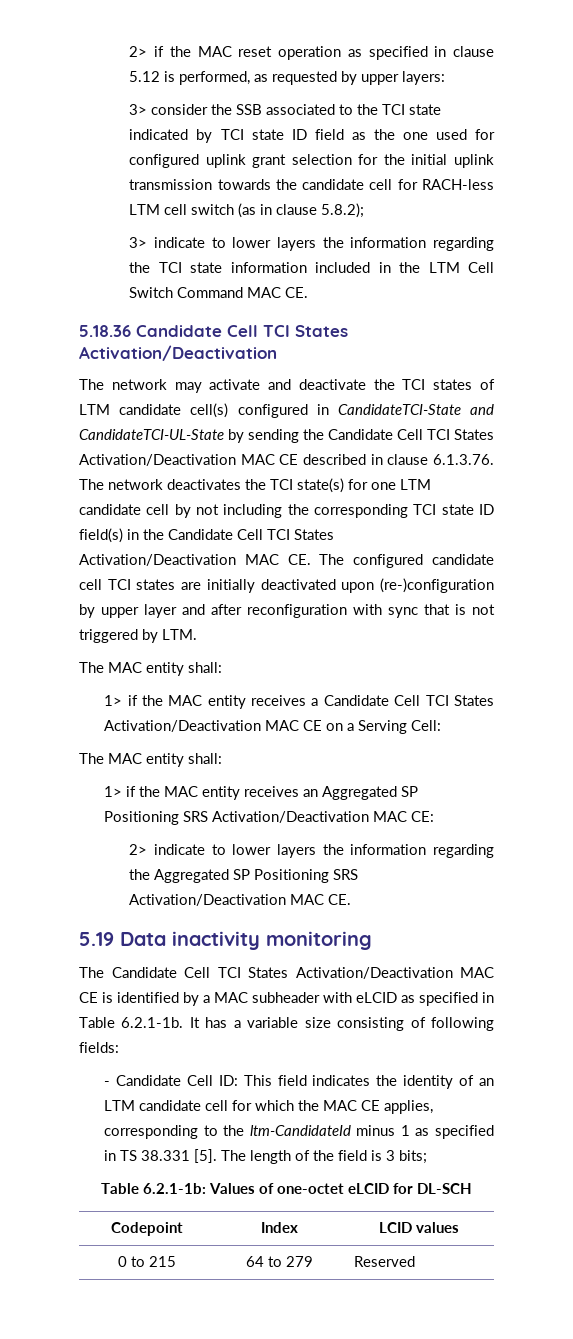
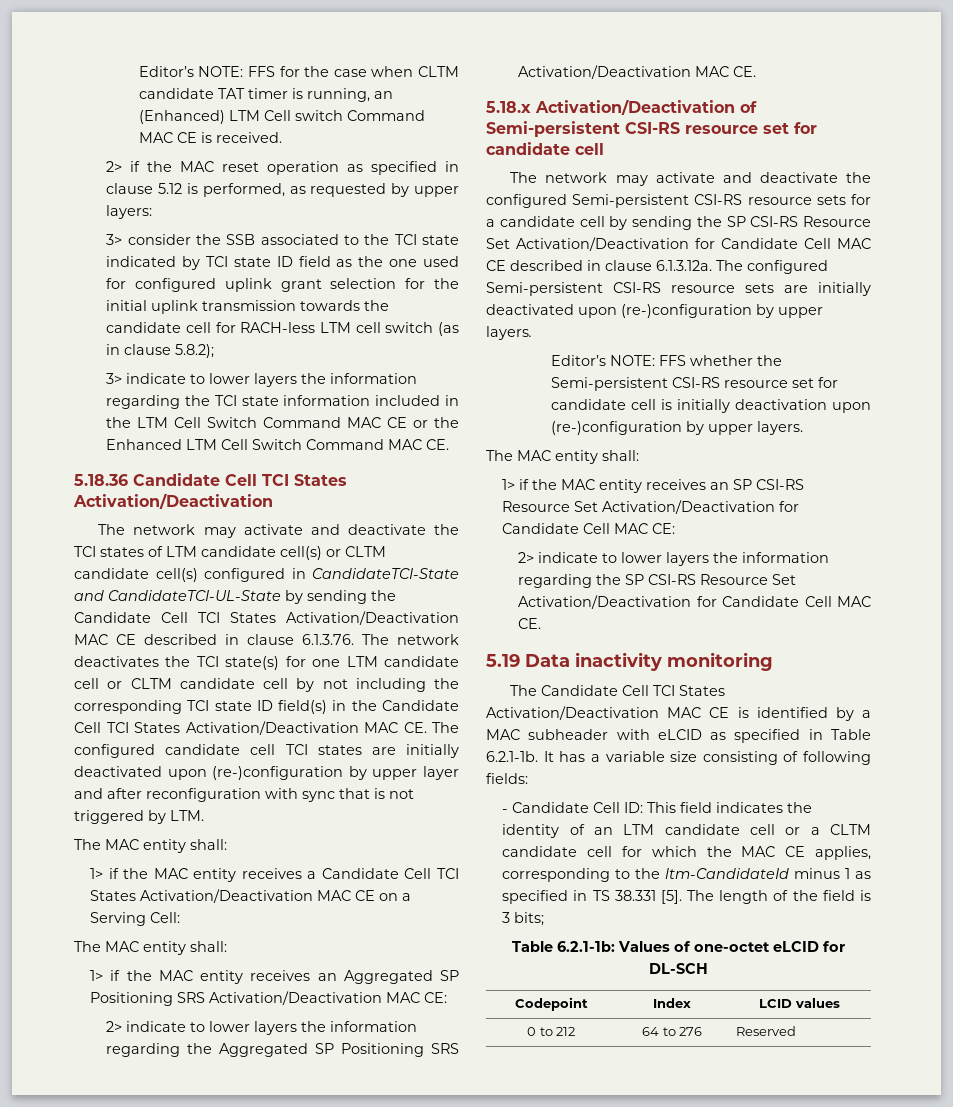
+ Editor’s NOTE: FFS for the case when CLTM candidate TAT timer is running, an (Enhanced) LTM Cell switch Command MAC CE is received.
- 3> indicate to lower layers the information regarding the TCI state information included in the LTM Cell Switch Command MAC CE.
+ 3> indicate to lower layers the information regarding the TCI state information included in the LTM Cell Switch Command MAC CE or the Enhanced LTM Cell Switch Command MAC CE.
- The network may activate and deactivate the TCI states of LTM candidate cell(s) configured in CandidateTCI-State and CandidateTCI-UL-State by sending the Candidate Cell TCI States Activation/Deactivation MAC CE described in clause 6.1.3.76. The network deactivates the TCI state(s) for one LTM candidate cell by not including the corresponding TCI state ID field(s) in the Candidate Cell TCI States Activation/Deactivation MAC CE. The configured candidate cell TCI states are initially deactivated upon (re-)configuration by upper layer and after reconfiguration with sync that is not triggered by LTM.
+ The network may activate and deactivate the TCI states of LTM candidate cell(s) or CLTM candidate cell(s) configured in CandidateTCI-State and CandidateTCI-UL-State by sending the Candidate Cell TCI States Activation/Deactivation MAC CE described in clause 6.1.3.76. The network deactivates the TCI state(s) for one LTM candidate cell or CLTM candidate cell by not including the corresponding TCI state ID field(s) in the Candidate Cell TCI States Activation/Deactivation MAC CE. The configured candidate cell TCI states are initially deactivated upon (re-)configuration by upper layer and after reconfiguration with sync that is not triggered by LTM.
+ 5.18.x Activation/Deactivation of Semi-persistent CSI-RS resource set for candidate cell
+ The network may activate and deactivate the configured Semi-persistent CSI-RS resource sets for a candidate cell by sending the SP CSI-RS Resource Set Activation/Deactivation for Candidate Cell MAC CE described in clause 6.1.3.12a. The configured Semi-persistent CSI-RS resource sets are initially deactivated upon (re-)configuration by upper layers.
+ Editor’s NOTE: FFS whether the Semi-persistent CSI-RS resource set for candidate cell is initially deactivation upon (re-)configuration by upper layers.
+ The MAC entity shall:
+ 1> if the MAC entity receives an SP CSI-RS Resource Set Activation/Deactivation for Candidate Cell MAC CE:
+ 2> indicate to lower layers the information regarding the SP CSI-RS Resource Set Activation/Deactivation for Candidate Cell MAC CE.
- - Candidate Cell ID: This field indicates the identity of an LTM candidate cell for which the MAC CE applies, corresponding to the ltm-CandidateId minus 1 as specified in TS 38.331 [5].
+ - Candidate Cell ID: This field indicates the identity of an LTM candidate cell or a CLTM candidate cell for which the MAC CE applies, corresponding to the ltm-CandidateId minus 1 as specified in TS 38.331 [5].
- 0 to 215 | 64 to 279 | Reserved
+ 0 to 212 | 64 to 276 | Reserved

